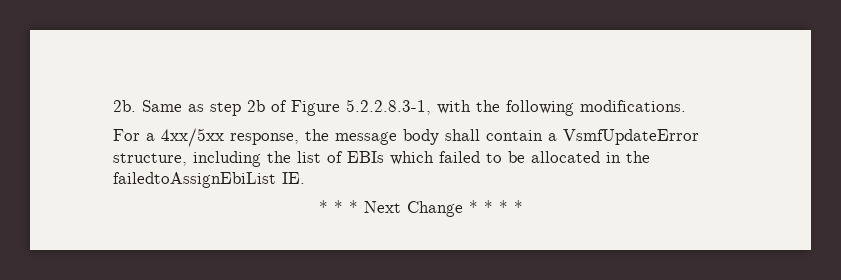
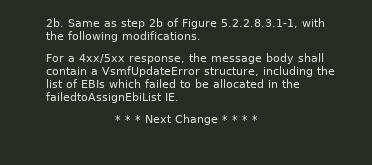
- Same as step 2b of Figure 5.2.2.8.3-1, with the following modifications.
+ Same as step 2b of Figure 5.2.2.8.3.1-1, with the following modifications.

